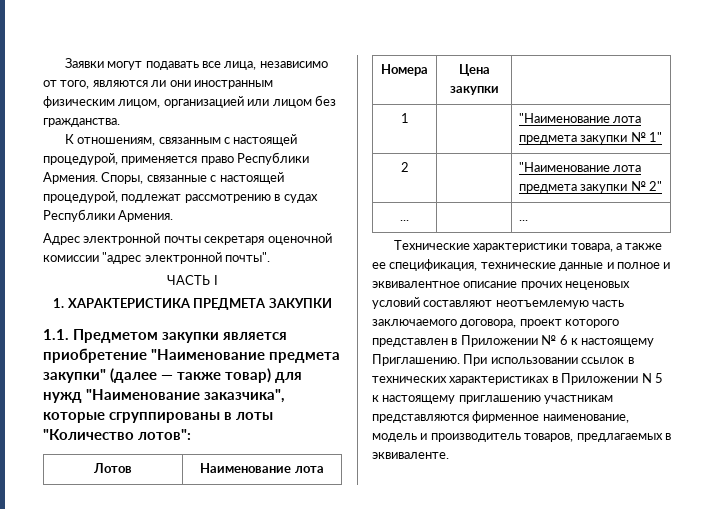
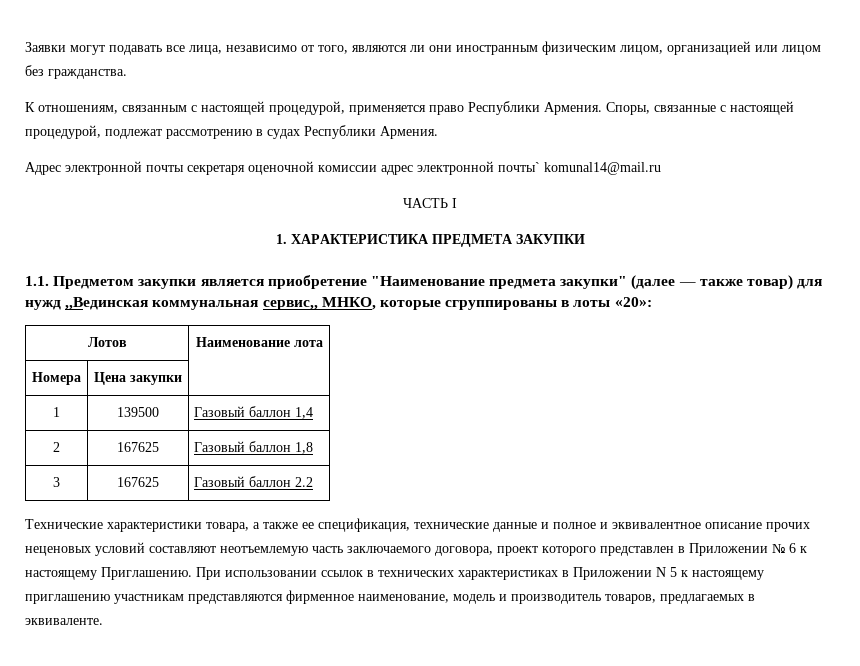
- Адрес электронной почты секретаря оценочной комиссии "адрес электронной почты".
+ Адрес электронной почты секретаря оценочной комиссии адрес электронной почты` komunal14@mail.ru
- 1.1. Предметом закупки является приобретение "Наименование предмета закупки" (далее — также товар) для нужд "Наименование заказчика", которые сгруппированы в лоты "Количество лотов":
+ 1.1. Предметом закупки является приобретение "Наименование предмета закупки" (далее — также товар) для нужд ,,Вединская коммунальная сервис,, МНКО, которые сгруппированы в лоты «20»:
- 1 | | "Наименование лота предмета закупки № 1"
- 2 | | "Наименование лота предмета закупки № 2"
- ... | | ...
+ 1 | 139500 | Газовый баллон 1,4
+ 2 | 167625 | Газовый баллон 1,8
+ 3 | 167625 | Газовый баллон 2.2

